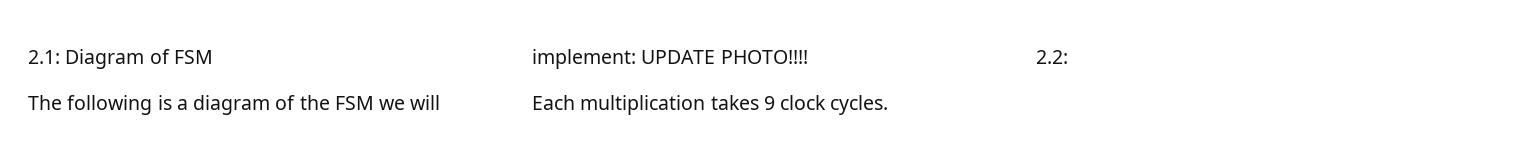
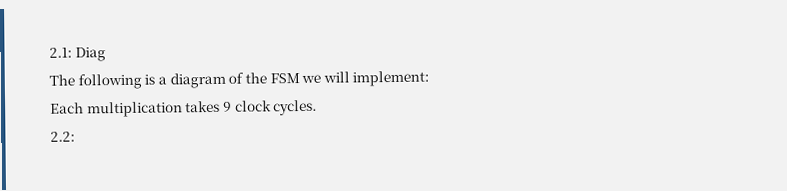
- 2.1: Diagram of FSM
+ 2.1: Diag
- The following is a diagram of the FSM we will implement: UPDATE PHOTO!!!!
+ The following is a diagram of the FSM we will implement:

